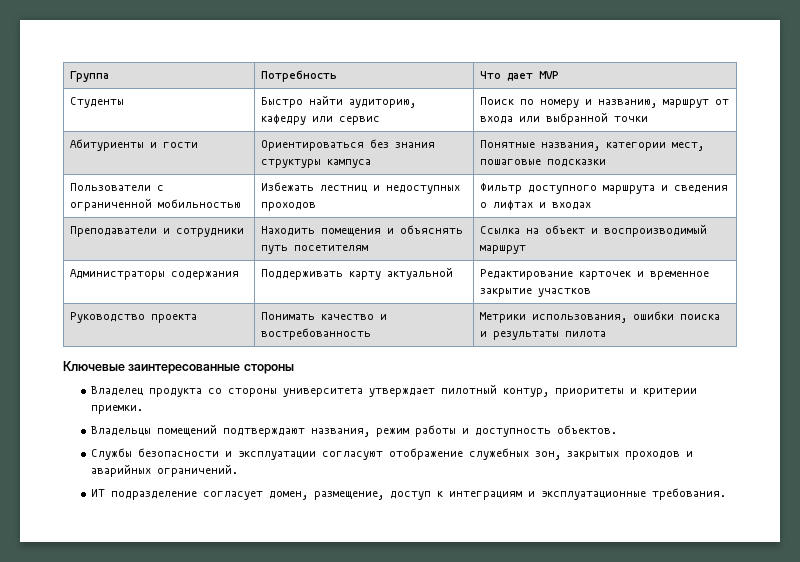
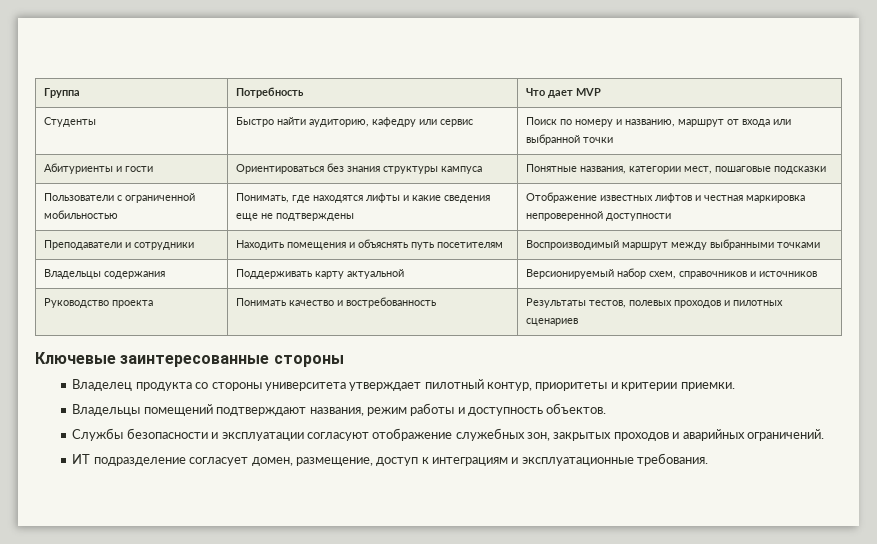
- Пользователи с ограниченной мобильностью | Избежать лестниц и недоступных проходов | Фильтр доступного маршрута и сведения о лифтах и входах
+ Пользователи с ограниченной мобильностью | Понимать, где находятся лифты и какие сведения еще не подтверждены | Отображение известных лифтов и честная маркировка непроверенной доступности
- Преподаватели и сотрудники | Находить помещения и объяснять путь посетителям | Ссылка на объект и воспроизводимый маршрут
- Администраторы содержания | Поддерживать карту актуальной | Редактирование карточек и временное закрытие участков
+ Преподаватели и сотрудники | Находить помещения и объяснять путь посетителям | Воспроизводимый маршрут между выбранными точками
+ Владельцы содержания | Поддерживать карту актуальной | Версионируемый набор схем, справочников и источников
- Руководство проекта | Понимать качество и востребованность | Метрики использования, ошибки поиска и результаты пилота
+ Руководство проекта | Понимать качество и востребованность | Результаты тестов, полевых проходов и пилотных сценариев

